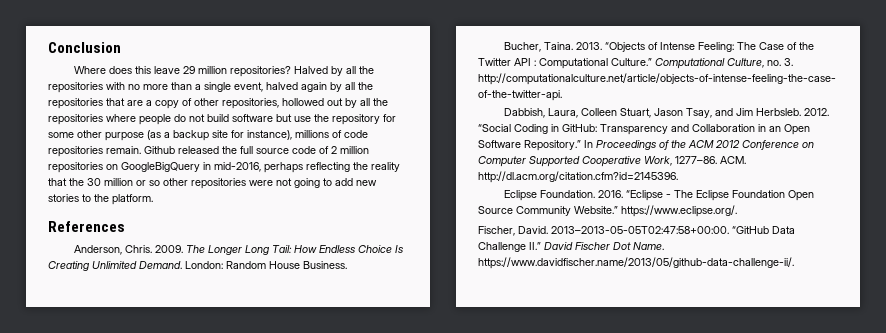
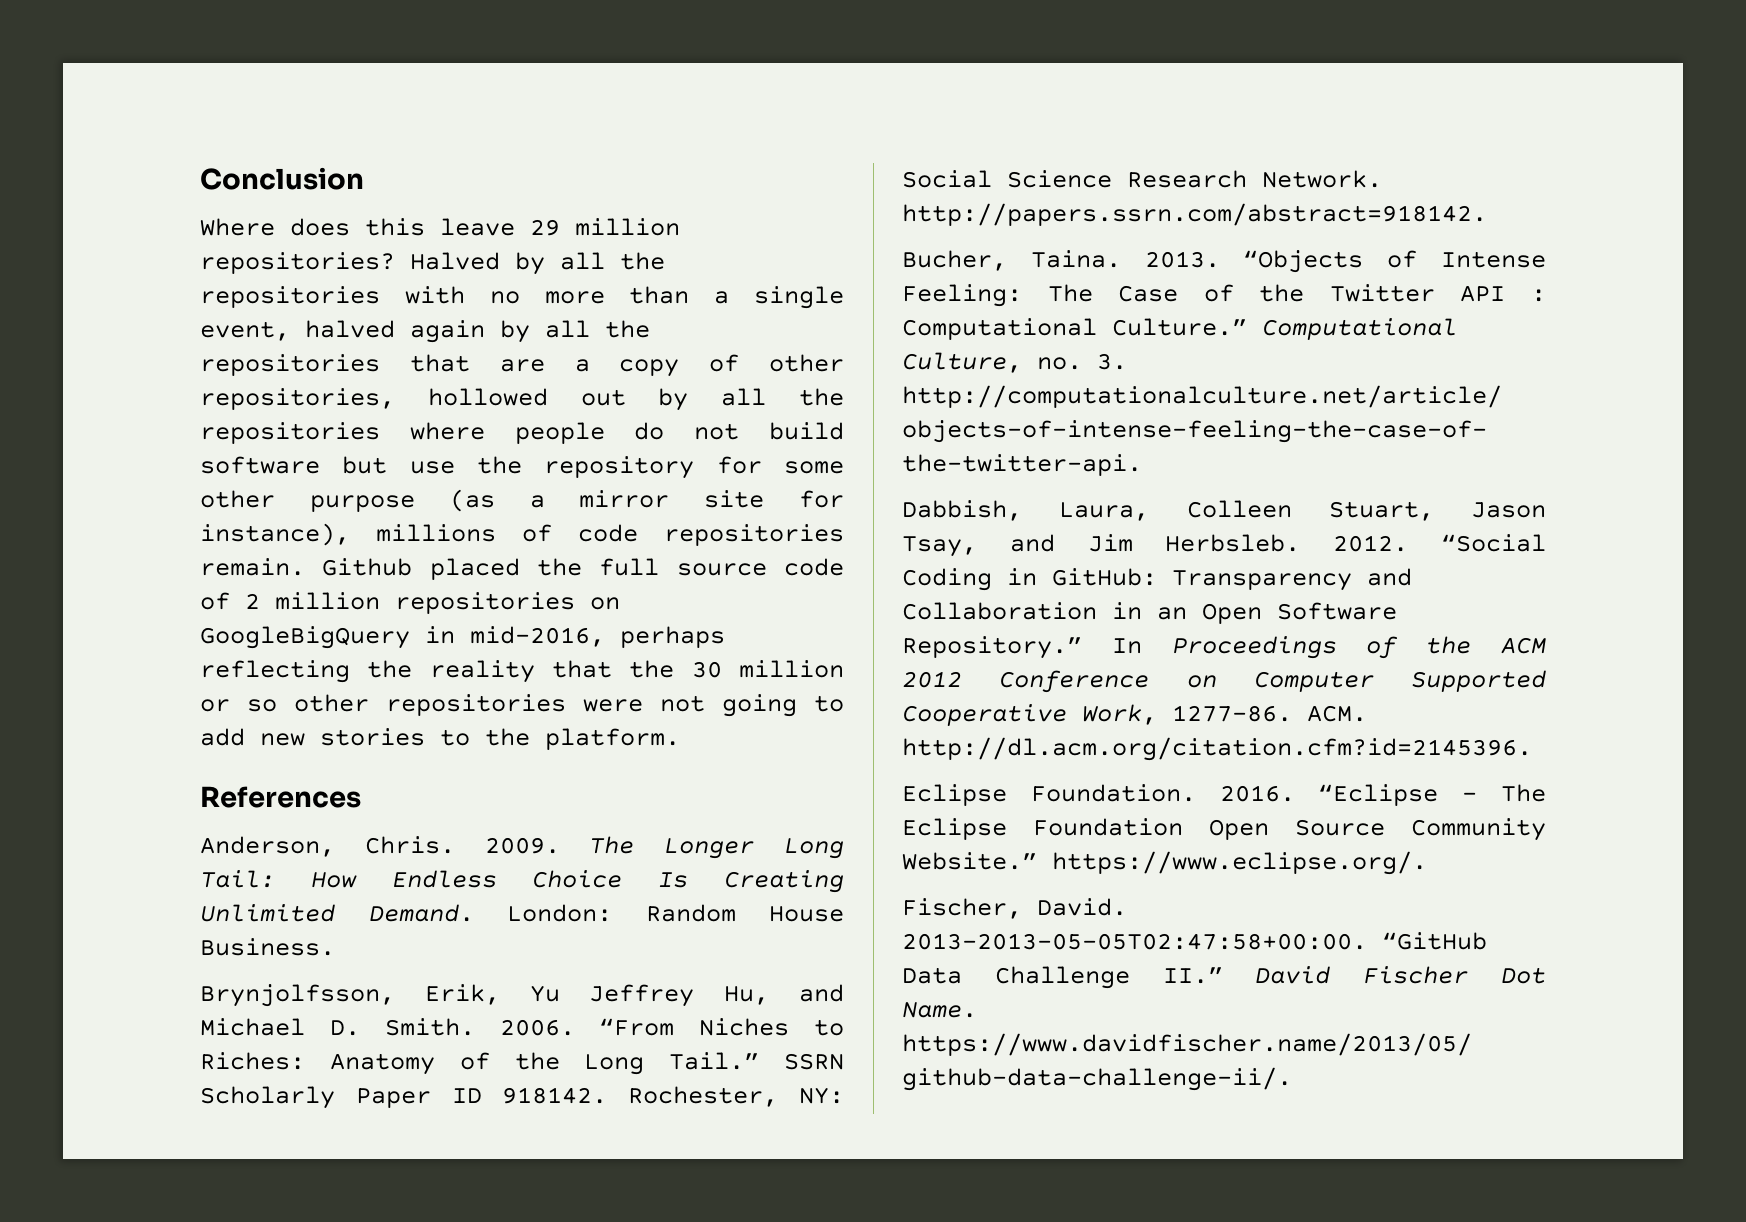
- Halved by all the repositories with no more than a single event, halved again by all the repositories that are a copy of other repositories, hollowed out by all the repositories where people do not build software but use the repository for some other purpose (as a backup site for instance), millions of code repositories remain.
+ Halved by all the repositories with no more than a single event, halved again by all the repositories that are a copy of other repositories, hollowed out by all the repositories where people do not build software but use the repository for some other purpose (as a mirror site for instance), millions of code repositories remain.
- Github released the full source code of 2 million repositories on GoogleBigQuery in mid-2016, perhaps reflecting the reality that the 30 million or so other repositories were not going to add new stories to the platform.
+ Github placed the full source code of 2 million repositories on GoogleBigQuery in mid-2016, perhaps reflecting the reality that the 30 million or so other repositories were not going to add new stories to the platform.
+ Brynjolfsson, Erik, Yu Jeffrey Hu, and Michael D. Smith. 2006. “From Niches to Riches: Anatomy of the Long Tail.” SSRN Scholarly Paper ID 918142. Rochester, NY: Social Science Research Network. http://papers.ssrn.com/abstract=918142.

